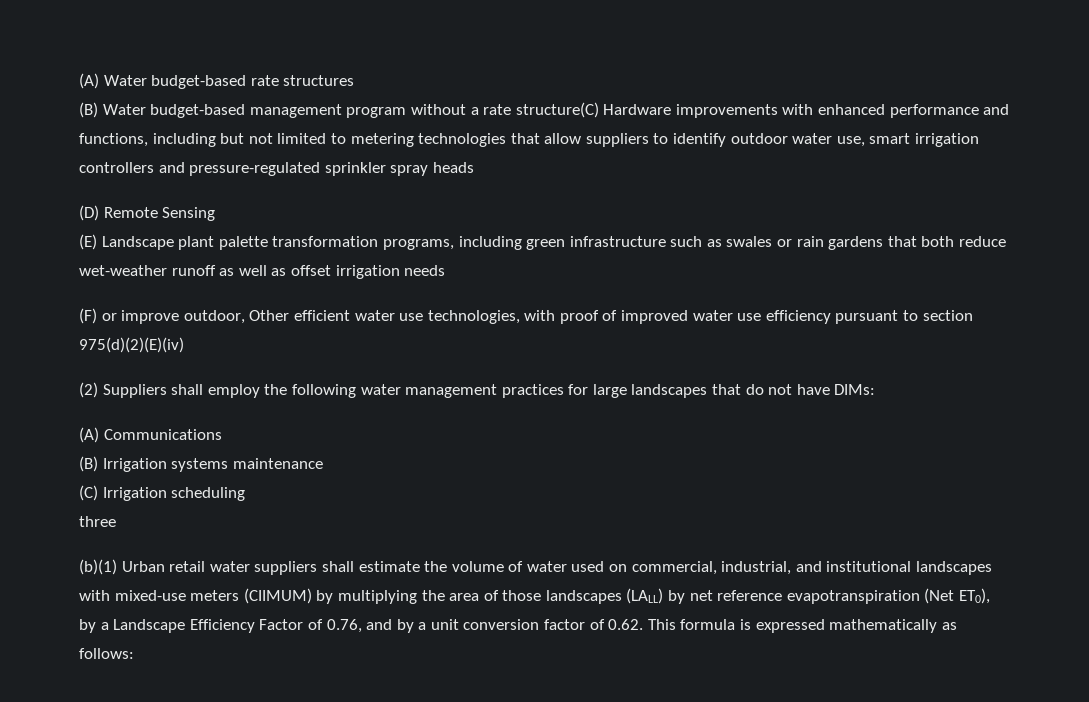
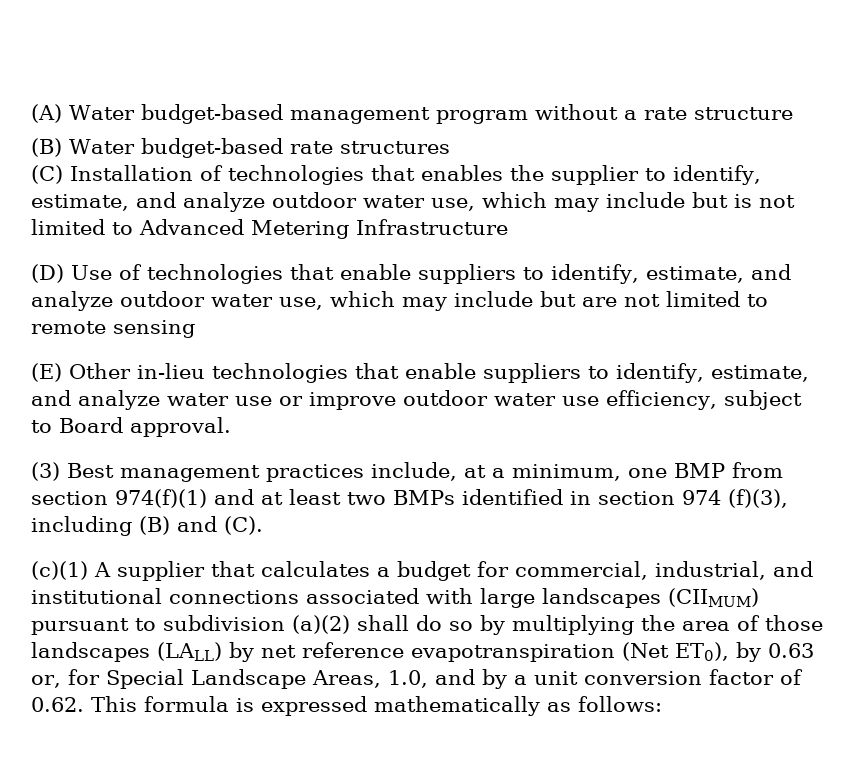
- (A) Water budget-based rate structures
- (B) Water budget-based management program without a rate structure(C) Hardware improvements with enhanced performance and functions, including but not limited to metering technologies that allow suppliers to identify outdoor water use, smart irrigation controllers and pressure-regulated sprinkler spray heads
- (D) Remote Sensing
- (E) Landscape plant palette transformation programs, including green infrastructure such as swales or rain gardens that both reduce wet-weather runoff as well as offset irrigation needs
- (F) or improve outdoor, Other efficient water use technologies, with proof of improved water use efficiency pursuant to section 975(d)(2)(E)(iv)
- (2) Suppliers shall employ the following water management practices for large landscapes that do not have DIMs:
- (A) Communications
- (B) Irrigation systems maintenance
- (C) Irrigation scheduling
- three
- (b)(1) Urban retail water suppliers shall estimate the volume of water used on commercial, industrial, and institutional landscapes with mixed-use meters (CIIMUM) by multiplying the area of those landscapes (LALL) by net reference evapotranspiration (Net ET0), by a Landscape Efficiency Factor of 0.76, and by a unit conversion factor of 0.62. This formula is expressed mathematically as follows:
+ (A) Water budget-based management program without a rate structure
+ (B) Water budget-based rate structures
+ (C) Installation of technologies that enables the supplier to identify, estimate, and analyze outdoor water use, which may include but is not limited to Advanced Metering Infrastructure
+ (D) Use of technologies that enable suppliers to identify, estimate, and analyze outdoor water use, which may include but are not limited to remote sensing
+ (E) Other in-lieu technologies that enable suppliers to identify, estimate, and analyze water use or improve outdoor water use efficiency, subject to Board approval.
+ (3) Best management practices include, at a minimum, one BMP from section 974(f)(1) and at least two BMPs identified in section 974 (f)(3), including (B) and (C).
+ (c)(1) A supplier that calculates a budget for commercial, industrial, and institutional connections associated with large landscapes (CIIMUM) pursuant to subdivision (a)(2) shall do so by multiplying the area of those landscapes (LALL) by net reference evapotranspiration (Net ET0), by 0.63 or, for Special Landscape Areas, 1.0, and by a unit conversion factor of 0.62. This formula is expressed mathematically as follows:

